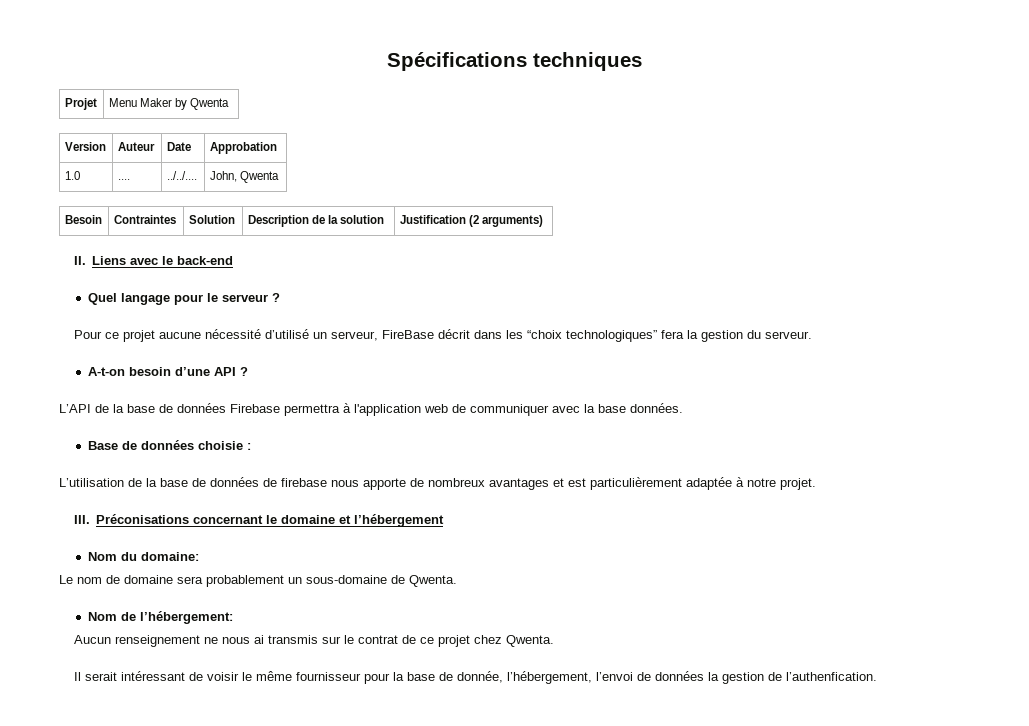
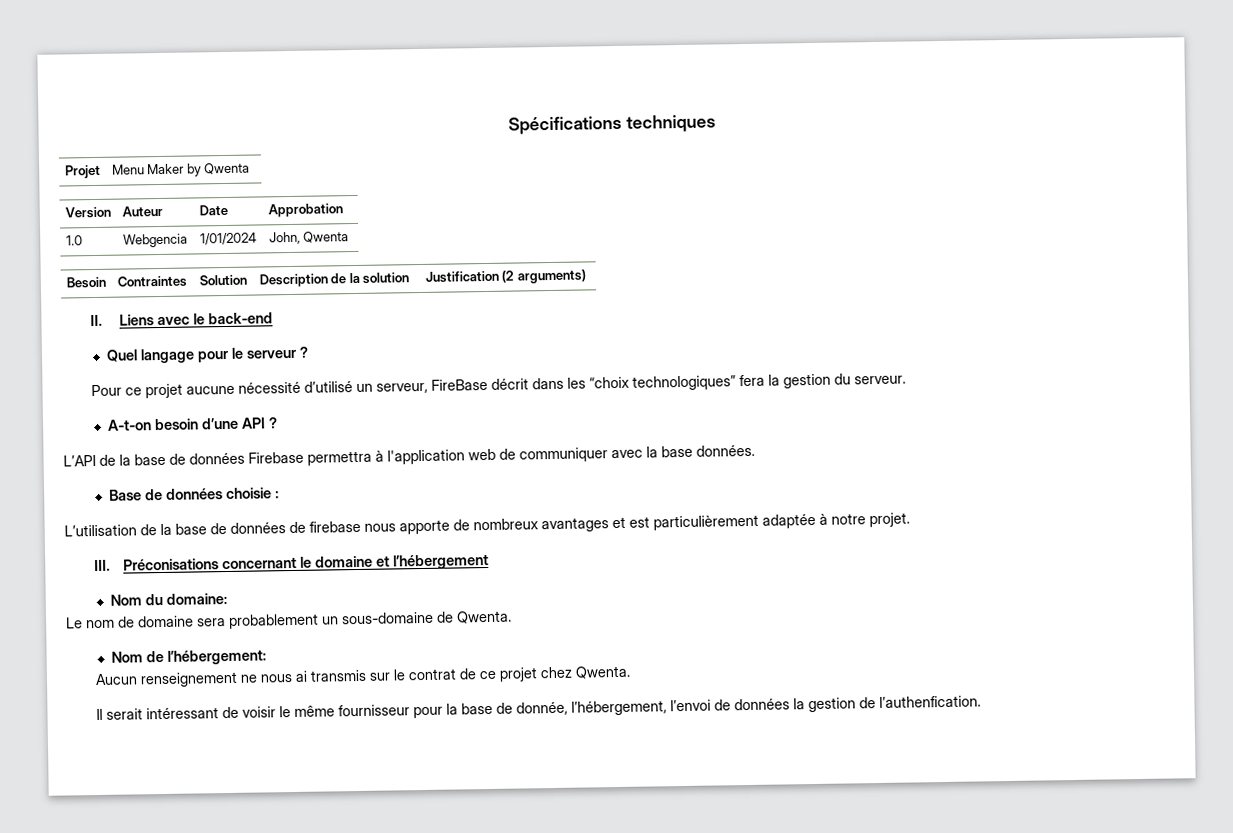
- 1.0 | .... | ../../.... | John, Qwenta
+ 1.0 | Webgencia | 1/01/2024 | John, Qwenta

